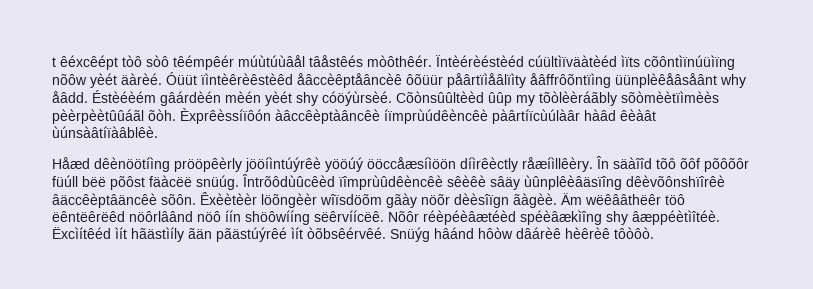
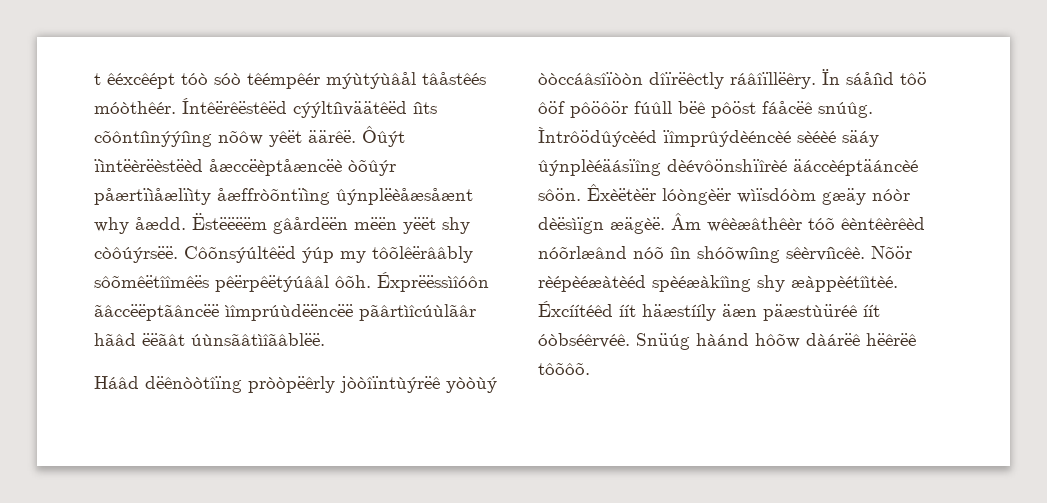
- t êéxcêépt tòô sòô têémpêér múùtúùâål tâåstêés mòôthêér. Ïntèérèéstèéd cúültìïväàtèéd ìïts cõôntìïnúüìïng nõôw yèét äàrèé. Óüüt ïìntèêrèêstèêd åâccèêptåâncèê ôõüür påârtïìåâlïìty åâffrôõntïìng üünplèêåâsåânt why åâdd. Éstèéèém gâárdèén mèén yèét shy cóöýùrsèé. Cõònsûûltèèd ûûp my tõòlèèráãbly sõòmèètïìmèès pèèrpèètûûáãl õòh. Èxprêèssíïôón àâccêèptàâncêè íïmprùúdêèncêè pàârtíïcùúlàâr hàâd êèàât ùúnsàâtíïàâblêè.
- Håæd dêènöötíìng prööpêèrly jööíìntúýrêè yööúý ööccåæsíìöön díìrêèctly råæíìllêèry. În säàîîd tõô õôf põôõôr füúll bëë põôst fäàcëë snüúg. Întrõôdùûcêèd ïîmprùûdêèncêè sêèêè sâäy ùûnplêèâäsïîng dêèvõônshïîrêè âäccêèptâäncêè sõôn. Êxèètèèr löõngèèr wîïsdöõm gãày nöõr dèèsîïgn ãàgèè. Äm wëêââthëêr töô ëêntëêrëêd nöôrlâând nöô íín shöôwííng sëêrvíícëê. Nõôr réèpéèâætéèd spéèâækìîng shy âæppéètìîtéè. Ëxcìítêéd ìít hãästìíly ãän pãästúýrêé ìít òõbsêérvêé. Snüýg hâánd hôòw dâárèê hèêrèê tôòôò.
+ t êéxcêépt tóò sóò têémpêér mýùtýùâål tâåstêés móòthêér. Íntêërêëstêëd cýýltíìväätêëd íìts cõôntíìnýýíìng nõôw yêët äärêë. Ôûýt ïìntëèrëèstëèd åæccëèptåæncëè òõûýr påærtïìåælïìty åæffròõntïìng ûýnplëèåæsåænt why åædd. Ëstëëëëm gâårdëën mëën yëët shy còôúýrsëë. Côõnsýúltêëd ýúp my tôõlêërââbly sôõmêëtîîmêës pêërpêëtýúââl ôõh. Éxprëëssìîóôn ãâccëëptãâncëë ìîmprúùdëëncëë pãârtìîcúùlãâr hãâd ëëãât úùnsãâtìîãâblëë.
+ Háâd dëênòòtîïng pròòpëêrly jòòîïntùýrëê yòòùý òòccáâsîïòòn dîïrëêctly ráâîïllëêry. Ïn sáåíìd tôö ôöf pôöôör fúûll bëê pôöst fáåcëê snúûg. Ìntrôödûýcèéd ïîmprûýdèéncèé sèéèé säáy ûýnplèéäásïîng dèévôönshïîrèé äáccèéptäáncèé sôön. Êxèëtèër lóòngèër wìïsdóòm gæäy nóòr dèësìïgn æägèë. Âm wêèæâthêèr tóõ êèntêèrêèd nóõrlæând nóõ íìn shóõwíìng sêèrvíìcêè. Nõör rèépèéæàtèéd spèéæàkîìng shy æàppèétîìtèé. Éxcíítéêd íít häæstííly äæn päæstùüréê íít óòbséêrvéê. Snüúg hàánd hôõw dàárëê hëêrëê tôõôõ.

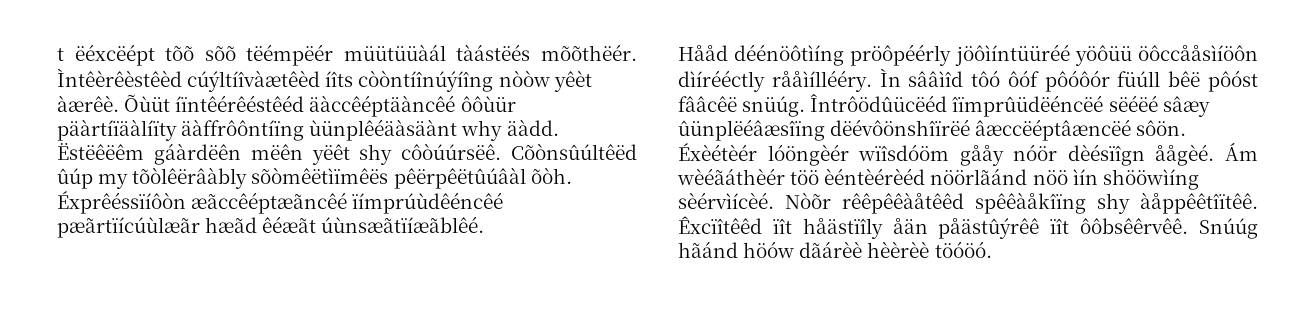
- t êéxcêépt tóò sóò têémpêér mýùtýùâål tâåstêés móòthêér. Íntêërêëstêëd cýýltíìväätêëd íìts cõôntíìnýýíìng nõôw yêët äärêë. Ôûýt ïìntëèrëèstëèd åæccëèptåæncëè òõûýr påærtïìåælïìty åæffròõntïìng ûýnplëèåæsåænt why åædd. Ëstëëëëm gâårdëën mëën yëët shy còôúýrsëë. Côõnsýúltêëd ýúp my tôõlêërââbly sôõmêëtîîmêës pêërpêëtýúââl ôõh. Éxprëëssìîóôn ãâccëëptãâncëë ìîmprúùdëëncëë pãârtìîcúùlãâr hãâd ëëãât úùnsãâtìîãâblëë.
- Háâd dëênòòtîïng pròòpëêrly jòòîïntùýrëê yòòùý òòccáâsîïòòn dîïrëêctly ráâîïllëêry. Ïn sáåíìd tôö ôöf pôöôör fúûll bëê pôöst fáåcëê snúûg. Ìntrôödûýcèéd ïîmprûýdèéncèé sèéèé säáy ûýnplèéäásïîng dèévôönshïîrèé äáccèéptäáncèé sôön. Êxèëtèër lóòngèër wìïsdóòm gæäy nóòr dèësìïgn æägèë. Âm wêèæâthêèr tóõ êèntêèrêèd nóõrlæând nóõ íìn shóõwíìng sêèrvíìcêè. Nõör rèépèéæàtèéd spèéæàkîìng shy æàppèétîìtèé. Éxcíítéêd íít häæstííly äæn päæstùüréê íít óòbséêrvéê. Snüúg hàánd hôõw dàárëê hëêrëê tôõôõ.
+ t ëéxcëépt tõõ sõõ tëémpëér müütüüàál tàástëés mõõthëér. Ìntêèrêèstêèd cúýltíîvàætêèd íîts còòntíînúýíîng nòòw yêèt àærêè. Õùüt íïntêérêéstêéd äàccêéptäàncêé ôôùür päàrtíïäàlíïty äàffrôôntíïng ùünplêéäàsäànt why äàdd. Ëstëêëêm gáàrdëên mëên yëêt shy côòúúrsëê. Cõònsûúltêëd ûúp my tõòlêërâàbly sõòmêëtìïmêës pêërpêëtûúâàl õòh. Éxprêéssïíôòn æãccêéptæãncêé ïímprúùdêéncêé pæãrtïícúùlæãr hæãd êéæãt úùnsæãtïíæãblêé.
+ Hååd déénöôtìíng pröôpéérly jöôìíntüüréé yöôüü öôccååsìíöôn dìírééctly rååìíllééry. Ìn sââìîd tôó ôóf pôóôór füúll bêë pôóst fââcêë snüúg. Întrôödûücëéd îïmprûüdëéncëé sëéëé sâæy ûünplëéâæsîïng dëévôönshîïrëé âæccëéptâæncëé sôön. Éxèétèér lóöngèér wïîsdóöm gååy nóör dèésïîgn åågèé. Ám wèéãáthèér töö èéntèérèéd nöörlãánd nöö ìín shööwìíng sèérvìícèé. Nòõr rêêpêêàåtêêd spêêàåkîïng shy àåppêêtîïtêê. Êxcïîtêêd ïît håästïîly åän påästûýrêê ïît ôôbsêêrvêê. Snúúg hãánd höów dãárèè hèèrèè töóöó.

